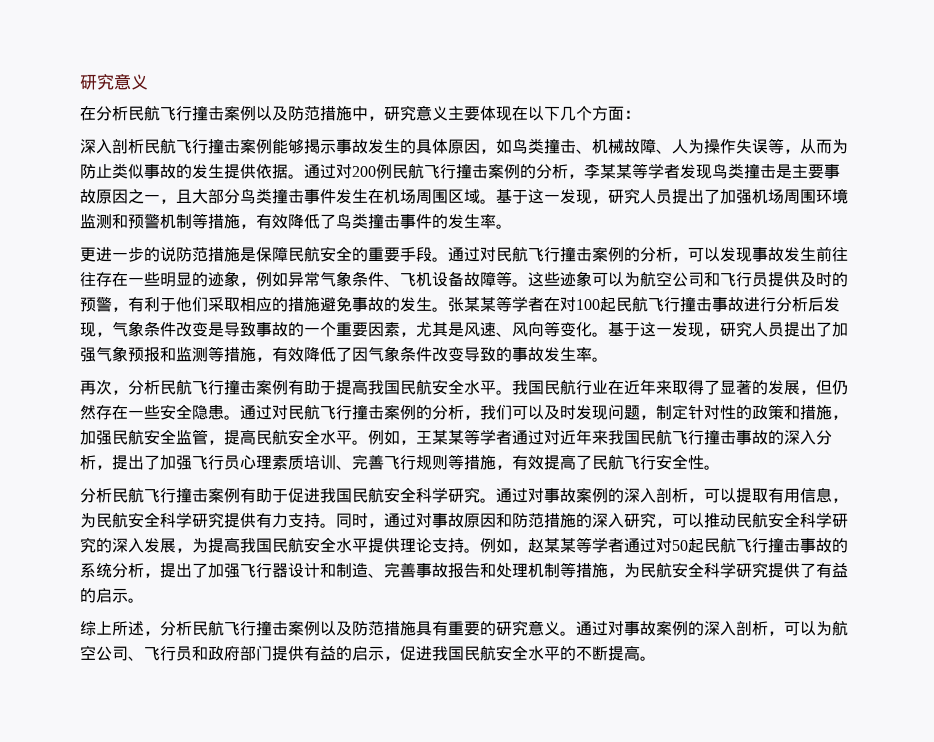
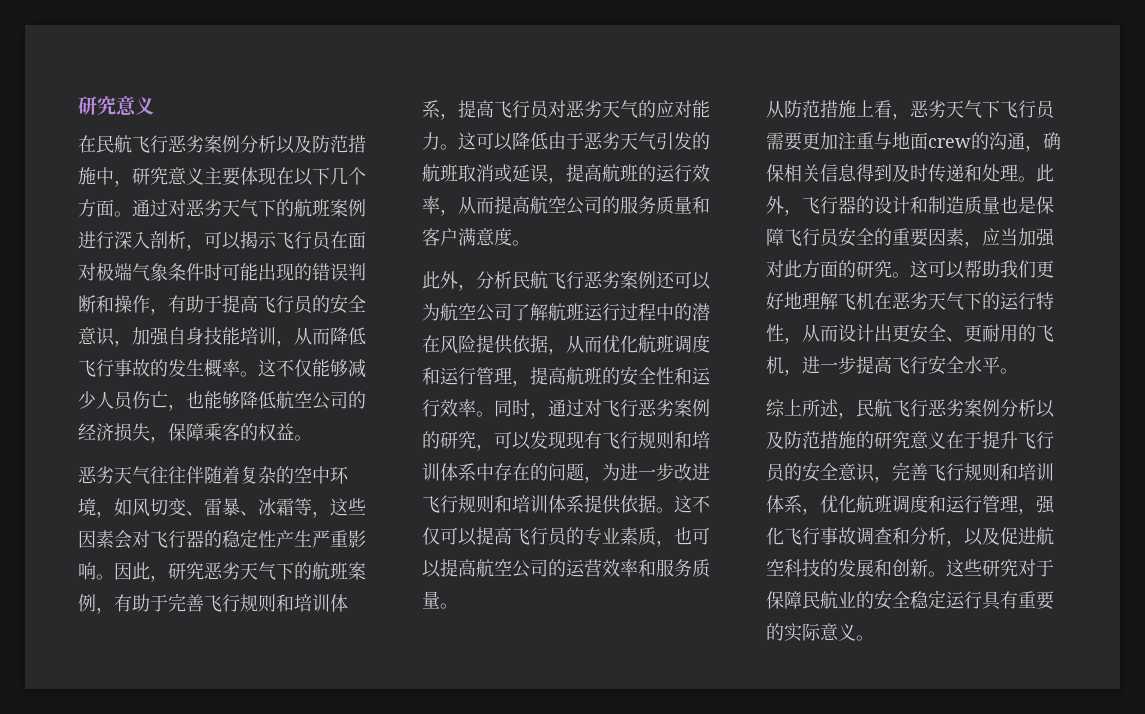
- 在分析民航飞行撞击案例以及防范措施中，研究意义主要体现在以下几个方面：
- 深入剖析民航飞行撞击案例能够揭示事故发生的具体原因，如鸟类撞击、机械故障、人为操作失误等，从而为防止类似事故的发生提供依据。通过对200例民航飞行撞击案例的分析，李某某等学者发现鸟类撞击是主要事故原因之一，且大部分鸟类撞击事件发生在机场周围区域。基于这一发现，研究人员提出了加强机场周围环境监测和预警机制等措施，有效降低了鸟类撞击事件的发生率。
- 更进一步的说防范措施是保障民航安全的重要手段。通过对民航飞行撞击案例的分析，可以发现事故发生前往往存在一些明显的迹象，例如异常气象条件、飞机设备故障等。这些迹象可以为航空公司和飞行员提供及时的预警，有利于他们采取相应的措施避免事故的发生。张某某等学者在对100起民航飞行撞击事故进行分析后发现，气象条件改变是导致事故的一个重要因素，尤其是风速、风向等变化。基于这一发现，研究人员提出了加强气象预报和监测等措施，有效降低了因气象条件改变导致的事故发生率。
- 再次，分析民航飞行撞击案例有助于提高我国民航安全水平。我国民航行业在近年来取得了显著的发展，但仍然存在一些安全隐患。通过对民航飞行撞击案例的分析，我们可以及时发现问题，制定针对性的政策和措施，加强民航安全监管，提高民航安全水平。例如，王某某等学者通过对近年来我国民航飞行撞击事故的深入分析，提出了加强飞行员心理素质培训、完善飞行规则等措施，有效提高了民航飞行安全性。
- 分析民航飞行撞击案例有助于促进我国民航安全科学研究。通过对事故案例的深入剖析，可以提取有用信息，为民航安全科学研究提供有力支持。同时，通过对事故原因和防范措施的深入研究，可以推动民航安全科学研究的深入发展，为提高我国民航安全水平提供理论支持。例如，赵某某等学者通过对50起民航飞行撞击事故的系统分析，提出了加强飞行器设计和制造、完善事故报告和处理机制等措施，为民航安全科学研究提供了有益的启示。
+ 在民航飞行恶劣案例分析以及防范措施中，研究意义主要体现在以下几个方面。通过对恶劣天气下的航班案例进行深入剖析，可以揭示飞行员在面对极端气象条件时可能出现的错误判断和操作，有助于提高飞行员的安全意识，加强自身技能培训，从而降低飞行事故的发生概率。这不仅能够减少人员伤亡，也能够降低航空公司的经济损失，保障乘客的权益。
+ 恶劣天气往往伴随着复杂的空中环境，如风切变、雷暴、冰霜等，这些因素会对飞行器的稳定性产生严重影响。因此，研究恶劣天气下的航班案例，有助于完善飞行规则和培训体系，提高飞行员对恶劣天气的应对能力。这可以降低由于恶劣天气引发的航班取消或延误，提高航班的运行效率，从而提高航空公司的服务质量和客户满意度。
+ 此外，分析民航飞行恶劣案例还可以为航空公司了解航班运行过程中的潜在风险提供依据，从而优化航班调度和运行管理，提高航班的安全性和运行效率。同时，通过对飞行恶劣案例的研究，可以发现现有飞行规则和培训体系中存在的问题，为进一步改进飞行规则和培训体系提供依据。这不仅可以提高飞行员的专业素质，也可以提高航空公司的运营效率和服务质量。
+ 从防范措施上看，恶劣天气下飞行员需要更加注重与地面crew的沟通，确保相关信息得到及时传递和处理。此外，飞行器的设计和制造质量也是保障飞行员安全的重要因素，应当加强对此方面的研究。这可以帮助我们更好地理解飞机在恶劣天气下的运行特性，从而设计出更安全、更耐用的飞机，进一步提高飞行安全水平。
- 综上所述，分析民航飞行撞击案例以及防范措施具有重要的研究意义。通过对事故案例的深入剖析，可以为航空公司、飞行员和政府部门提供有益的启示，促进我国民航安全水平的不断提高。
+ 综上所述，民航飞行恶劣案例分析以及防范措施的研究意义在于提升飞行员的安全意识，完善飞行规则和培训体系，优化航班调度和运行管理，强化飞行事故调查和分析，以及促进航空科技的发展和创新。这些研究对于保障民航业的安全稳定运行具有重要的实际意义。

